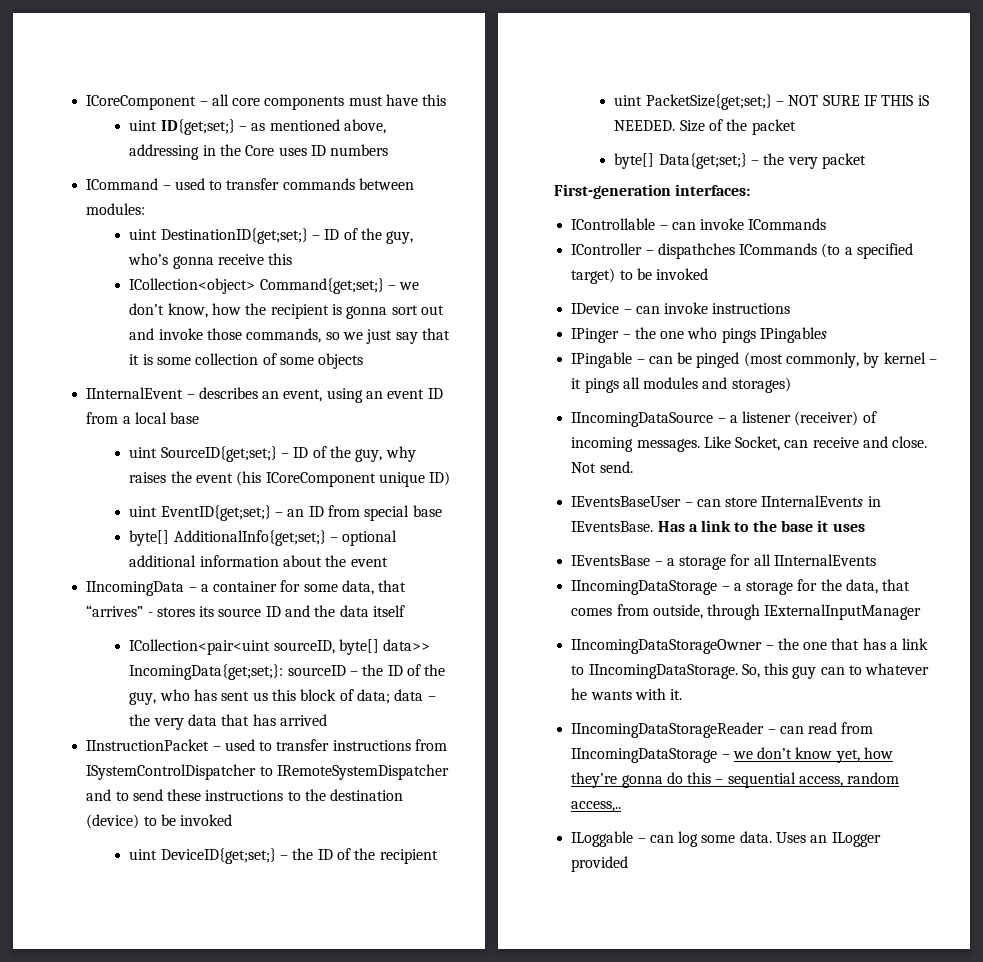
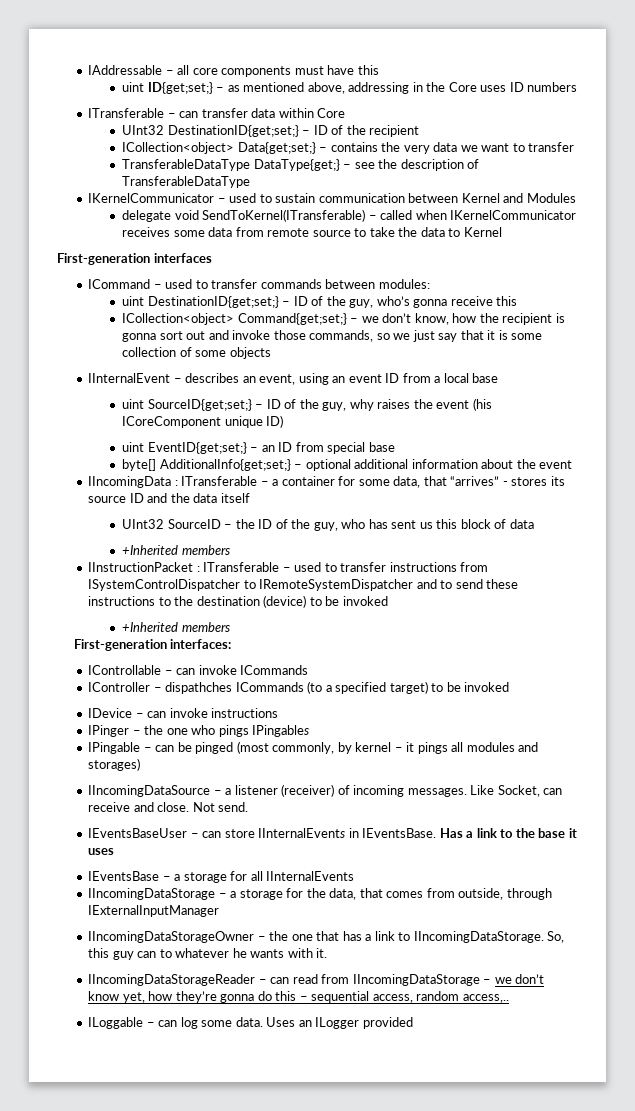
- ICoreComponent – all core components must have this
+ IAddressable – all core components must have this
+ ITransferable – can transfer data within Core
+ UInt32 DestinationID{get;set;} – ID of the recipient
+ ICollection<object> Data{get;set;} – contains the very data we want to transfer
+ TransferableDataType DataType{get;} – see the description of TransferableDataType
+ IKernelCommunicator – used to sustain communication between Kernel and Modules
+ delegate void SendToKernel(ITransferable) – called when IKernelCommunicator receives some data from remote source to take the data to Kernel
+ First-generation interfaces
- IIncomingData – a container for some data, that “arrives” - stores its source ID and the data itself
+ IIncomingData : ITransferable – a container for some data, that “arrives” - stores its source ID and the data itself
- ICollection<pair<uint sourceID, byte[] data>> IncomingData{get;set;}: sourceID – the ID of the guy, who has sent us this block of data; data – the very data that has arrived
+ UInt32 SourceID – the ID of the guy, who has sent us this block of data
+ +Inherited members
- IInstructionPacket – used to transfer instructions from ISystemControlDispatcher to IRemoteSystemDispatcher and to send these instructions to the destination (device) to be invoked
- uint DeviceID{get;set;} – the ID of the recipient
- uint PacketSize{get;set;} – NOT SURE IF THIS iS NEEDED. Size of the packet
- byte[] Data{get;set;} – the very packet
+ IInstructionPacket : ITransferable – used to transfer instructions from ISystemControlDispatcher to IRemoteSystemDispatcher and to send these instructions to the destination (device) to be invoked
+ +Inherited members

